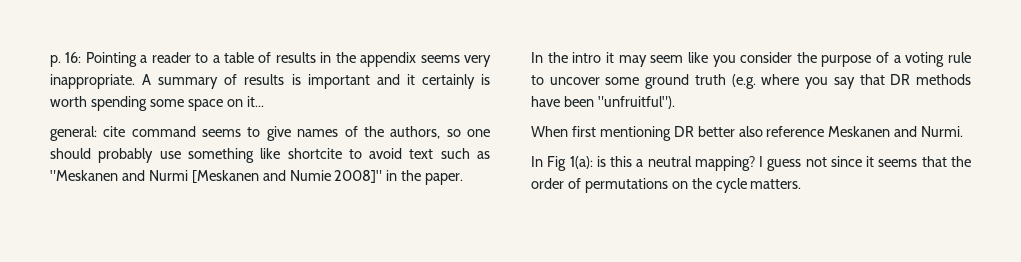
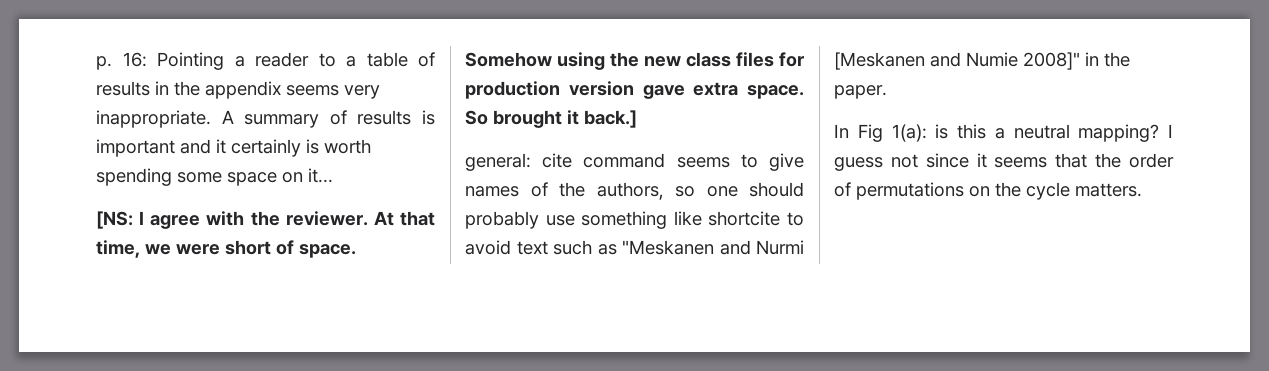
+ [NS: I agree with the reviewer. At that time, we were short of space. Somehow using the new class files for production version gave extra space. So brought it back.]
- In the intro it may seem like you consider the purpose of a voting rule to uncover some ground truth (e.g. where you say that DR methods have been "unfruitful").
- When first mentioning DR better also reference Meskanen and Nurmi.

